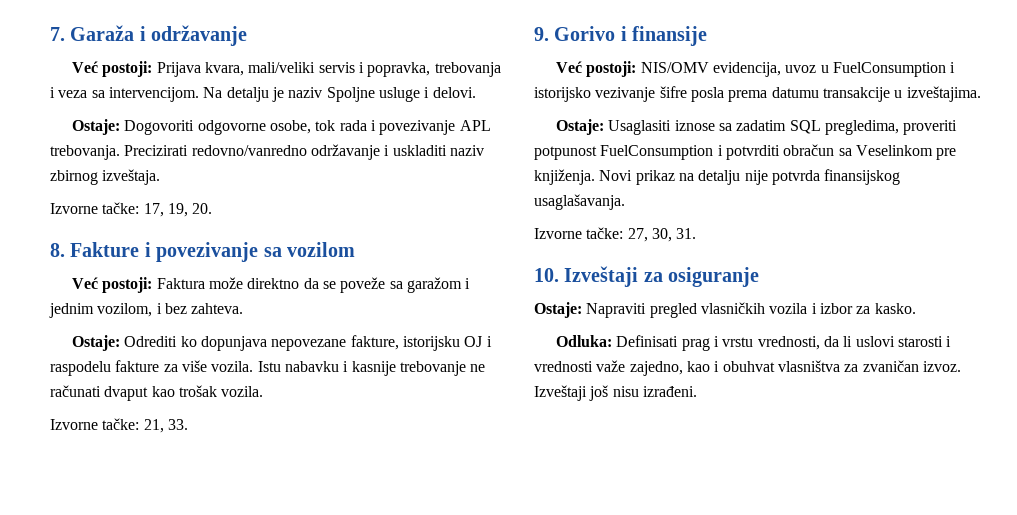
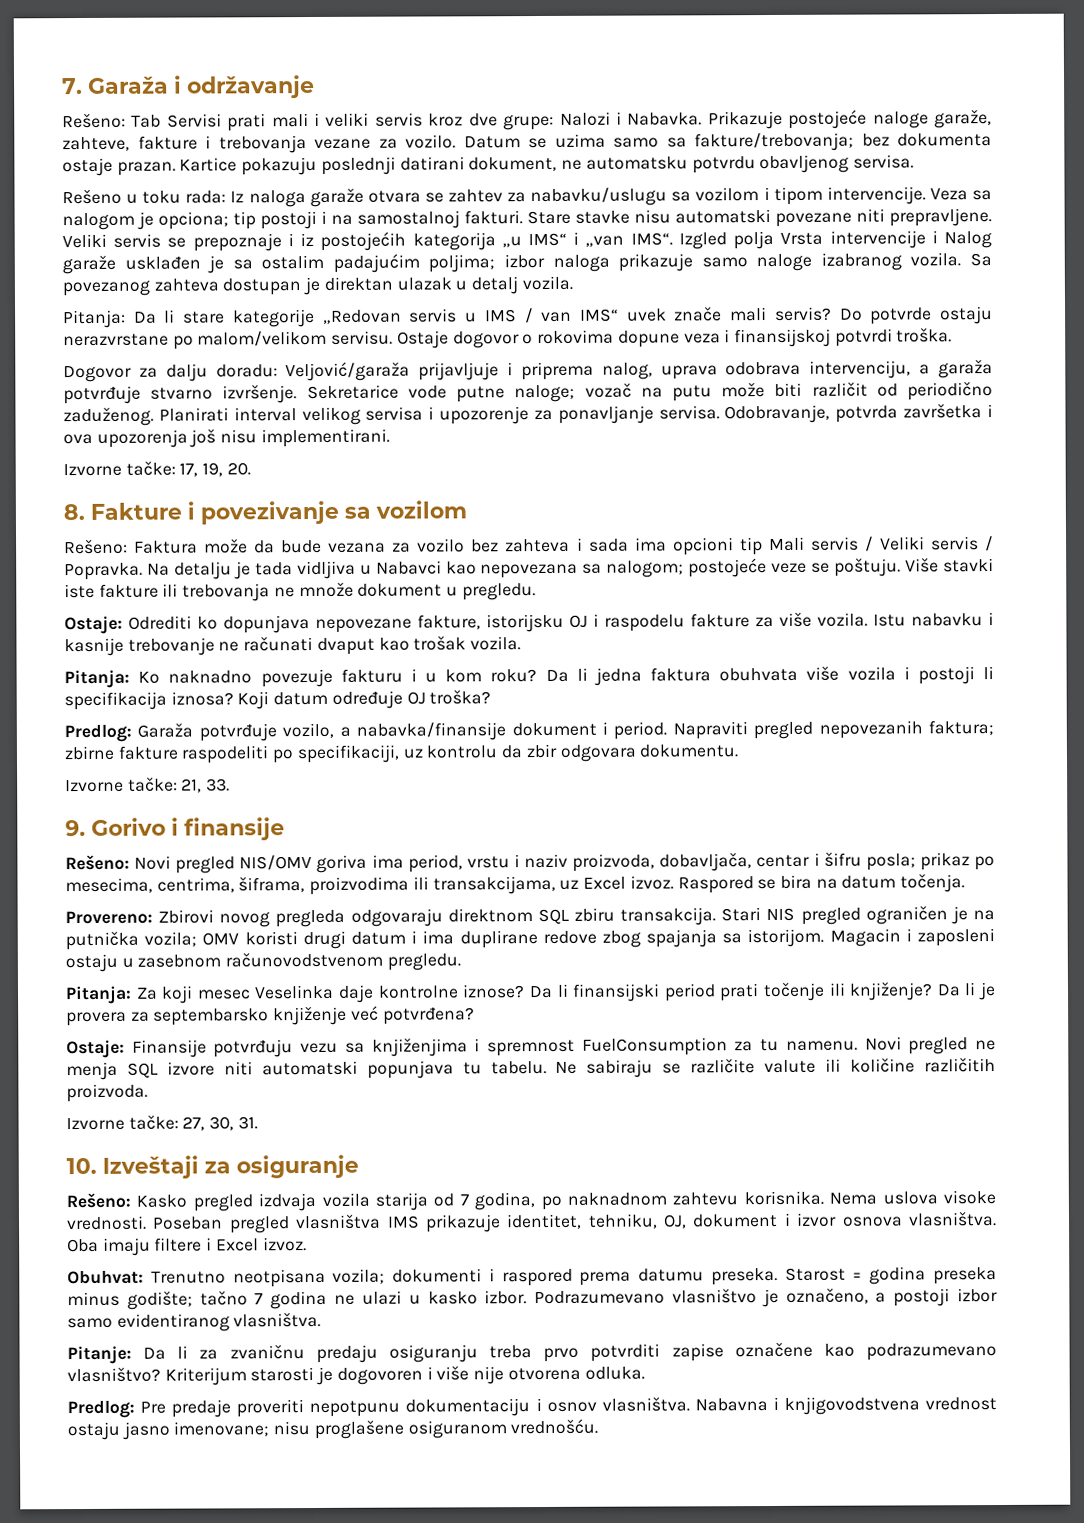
- Već postoji: Prijava kvara, mali/veliki servis i popravka, trebovanja i veza sa intervencijom. Na detalju je naziv Spoljne usluge i delovi.
- Ostaje: Dogovoriti odgovorne osobe, tok rada i povezivanje APL trebovanja. Precizirati redovno/vanredno održavanje i uskladiti naziv zbirnog izveštaja.
+ Rešeno: Tab Servisi prati mali i veliki servis kroz dve grupe: Nalozi i Nabavka. Prikazuje postojeće naloge garaže, zahteve, fakture i trebovanja vezane za vozilo. Datum se uzima samo sa fakture/trebovanja; bez dokumenta ostaje prazan. Kartice pokazuju poslednji datirani dokument, ne automatsku potvrdu obavljenog servisa.
+ Rešeno u toku rada: Iz naloga garaže otvara se zahtev za nabavku/uslugu sa vozilom i tipom intervencije. Veza sa nalogom je opciona; tip postoji i na samostalnoj fakturi. Stare stavke nisu automatski povezane niti prepravljene. Veliki servis se prepoznaje i iz postojećih kategorija „u IMS“ i „van IMS“. Izgled polja Vrsta intervencije i Nalog garaže usklađen je sa ostalim padajućim poljima; izbor naloga prikazuje samo naloge izabranog vozila. Sa povezanog zahteva dostupan je direktan ulazak u detalj vozila.
+ Pitanja: Da li stare kategorije „Redovan servis u IMS / van IMS“ uvek znače mali servis? Do potvrde ostaju nerazvrstane po malom/velikom servisu. Ostaje dogovor o rokovima dopune veza i finansijskoj potvrdi troška.
+ Dogovor za dalju doradu: Veljović/garaža prijavljuje i priprema nalog, uprava odobrava intervenciju, a garaža potvrđuje stvarno izvršenje. Sekretarice vode putne naloge; vozač na putu može biti različit od periodično zaduženog. Planirati interval velikog servisa i upozorenje za ponavljanje servisa. Odobravanje, potvrda završetka i ova upozorenja još nisu implementirani.
- Već postoji: Faktura može direktno da se poveže sa garažom i jednim vozilom, i bez zahteva.
+ Rešeno: Faktura može da bude vezana za vozilo bez zahteva i sada ima opcioni tip Mali servis / Veliki servis / Popravka. Na detalju je tada vidljiva u Nabavci kao nepovezana sa nalogom; postojeće veze se poštuju. Više stavki iste fakture ili trebovanja ne množe dokument u pregledu.
+ Pitanja: Ko naknadno povezuje fakturu i u kom roku? Da li jedna faktura obuhvata više vozila i postoji li specifikacija iznosa? Koji datum određuje OJ troška?
+ Predlog: Garaža potvrđuje vozilo, a nabavka/finansije dokument i period. Napraviti pregled nepovezanih faktura; zbirne fakture raspodeliti po specifikaciji, uz kontrolu da zbir odgovara dokumentu.
- Već postoji: NIS/OMV evidencija, uvoz u FuelConsumption i istorijsko vezivanje šifre posla prema datumu transakcije u izveštajima.
- Ostaje: Usaglasiti iznose sa zadatim SQL pregledima, proveriti potpunost FuelConsumption i potvrditi obračun sa Veselinkom pre knjiženja. Novi prikaz na detalju nije potvrda finansijskog usaglašavanja.
+ Rešeno: Novi pregled NIS/OMV goriva ima period, vrstu i naziv proizvoda, dobavljača, centar i šifru posla; prikaz po mesecima, centrima, šiframa, proizvodima ili transakcijama, uz Excel izvoz. Raspored se bira na datum točenja.
+ Provereno: Zbirovi novog pregleda odgovaraju direktnom SQL zbiru transakcija. Stari NIS pregled ograničen je na putnička vozila; OMV koristi drugi datum i ima duplirane redove zbog spajanja sa istorijom. Magacin i zaposleni ostaju u zasebnom računovodstvenom pregledu.
+ Pitanja: Za koji mesec Veselinka daje kontrolne iznose? Da li finansijski period prati točenje ili knjiženje? Da li je provera za septembarsko knjiženje već potvrđena?
+ Ostaje: Finansije potvrđuju vezu sa knjiženjima i spremnost FuelConsumption za tu namenu. Novi pregled ne menja SQL izvore niti automatski popunjava tu tabelu. Ne sabiraju se različite valute ili količine različitih proizvoda.
- Ostaje: Napraviti pregled vlasničkih vozila i izbor za kasko.
- Odluka: Definisati prag i vrstu vrednosti, da li uslovi starosti i vrednosti važe zajedno, kao i obuhvat vlasništva za zvaničan izvoz. Izveštaji još nisu izrađeni.
+ Rešeno: Kasko pregled izdvaja vozila starija od 7 godina, po naknadnom zahtevu korisnika. Nema uslova visoke vrednosti. Poseban pregled vlasništva IMS prikazuje identitet, tehniku, OJ, dokument i izvor osnova vlasništva. Oba imaju filtere i Excel izvoz.
+ Obuhvat: Trenutno neotpisana vozila; dokumenti i raspored prema datumu preseka. Starost = godina preseka minus godište; tačno 7 godina ne ulazi u kasko izbor. Podrazumevano vlasništvo je označeno, a postoji izbor samo evidentiranog vlasništva.
+ Pitanje: Da li za zvaničnu predaju osiguranju treba prvo potvrditi zapise označene kao podrazumevano vlasništvo? Kriterijum starosti je dogovoren i više nije otvorena odluka.
+ Predlog: Pre predaje proveriti nepotpunu dokumentaciju i osnov vlasništva. Nabavna i knjigovodstvena vrednost ostaju jasno imenovane; nisu proglašene osiguranom vrednošću.

